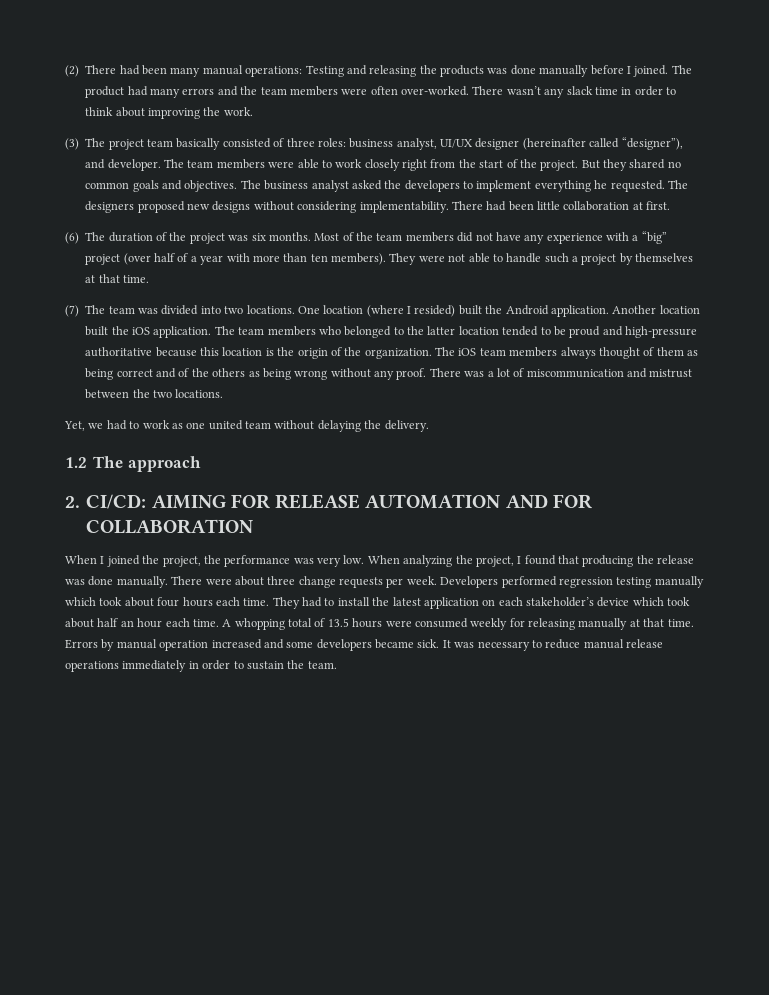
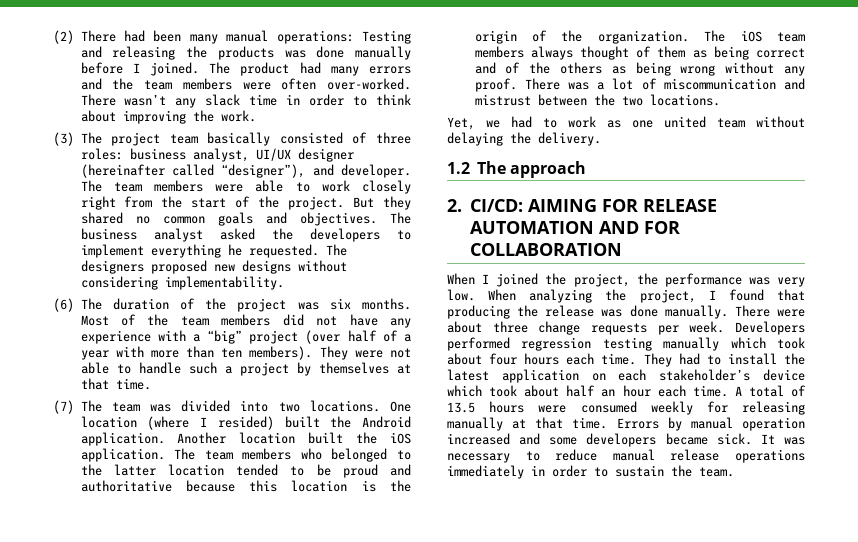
- There had been little collaboration at first.
- The team members who belonged to the latter location tended to be proud and high-pressure authoritative because this location is the origin of the organization.
+ The team members who belonged to the latter location tended to be proud and authoritative because this location is the origin of the organization.
- A whopping total of 13.5 hours were consumed weekly for releasing manually at that time.
+ A total of 13.5 hours were consumed weekly for releasing manually at that time.

